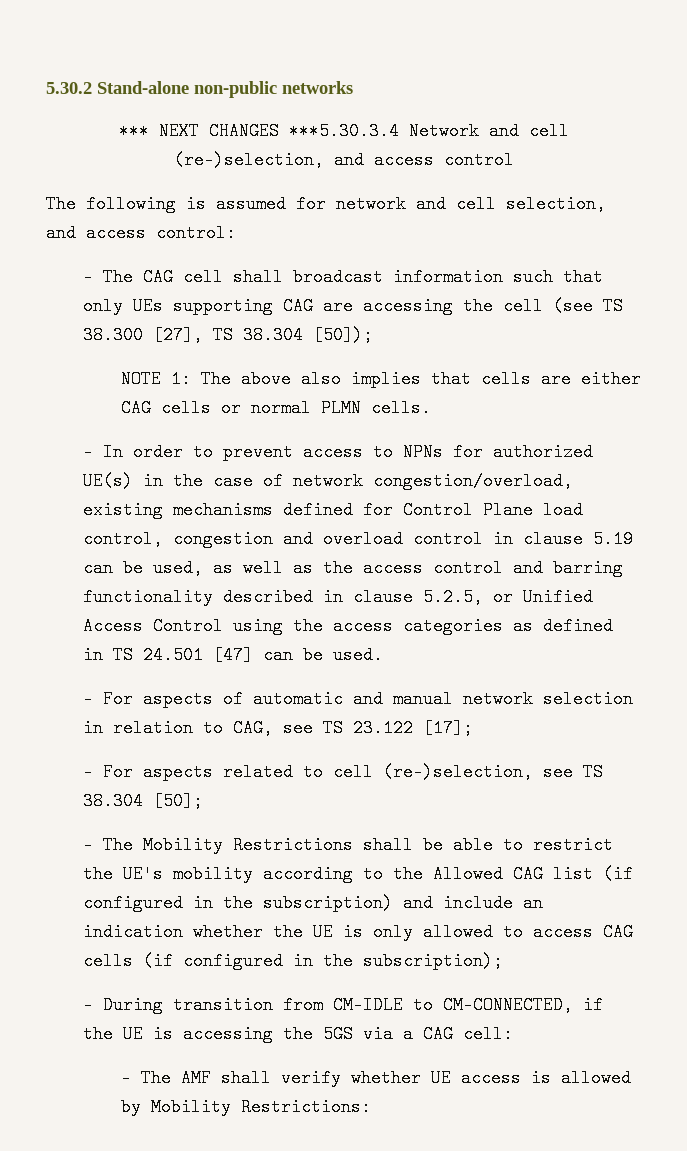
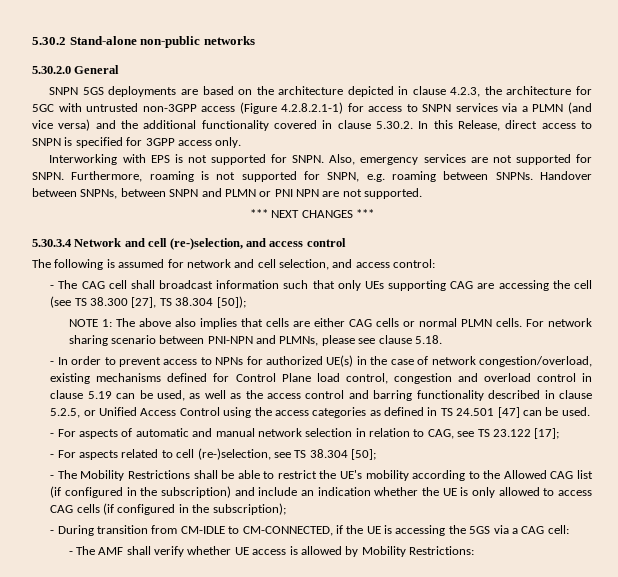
+ 5.30.2.0 General
+ SNPN 5GS deployments are based on the architecture depicted in clause 4.2.3, the architecture for 5GC with untrusted non-3GPP access (Figure 4.2.8.2.1-1) for access to SNPN services via a PLMN (and vice versa) and the additional functionality covered in clause 5.30.2. In this Release, direct access to SNPN is specified for 3GPP access only.
+ Interworking with EPS is not supported for SNPN. Also, emergency services are not supported for SNPN. Furthermore, roaming is not supported for SNPN, e.g. roaming between SNPNs. Handover between SNPNs, between SNPN and PLMN or PNI NPN are not supported.
- *** NEXT CHANGES ***5.30.3.4 Network and cell (re-)selection, and access control
+ *** NEXT CHANGES ***
+ 5.30.3.4 Network and cell (re-)selection, and access control
+ For network sharing scenario between PNI-NPN and PLMNs, please see clause 5.18.

